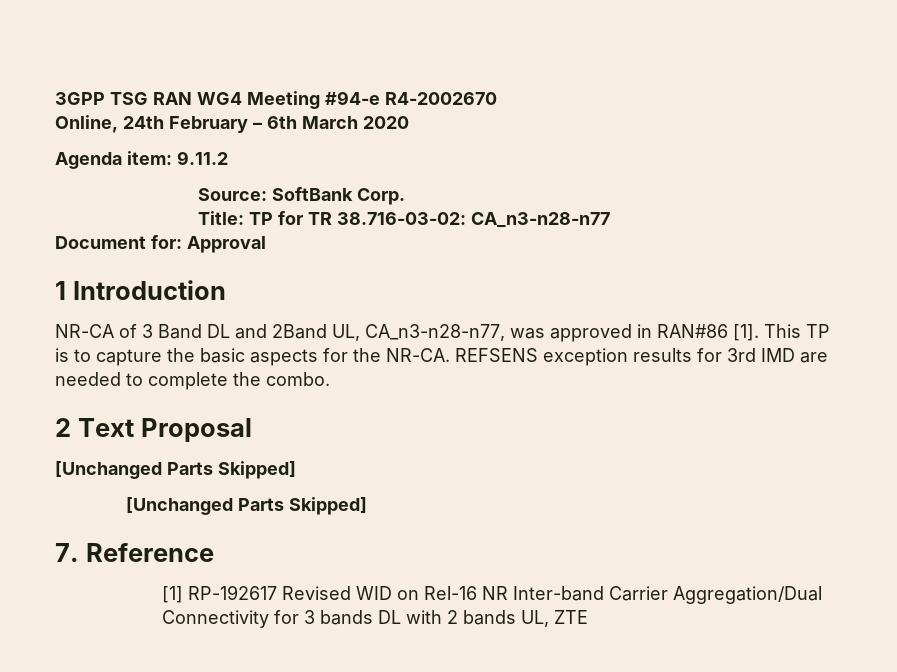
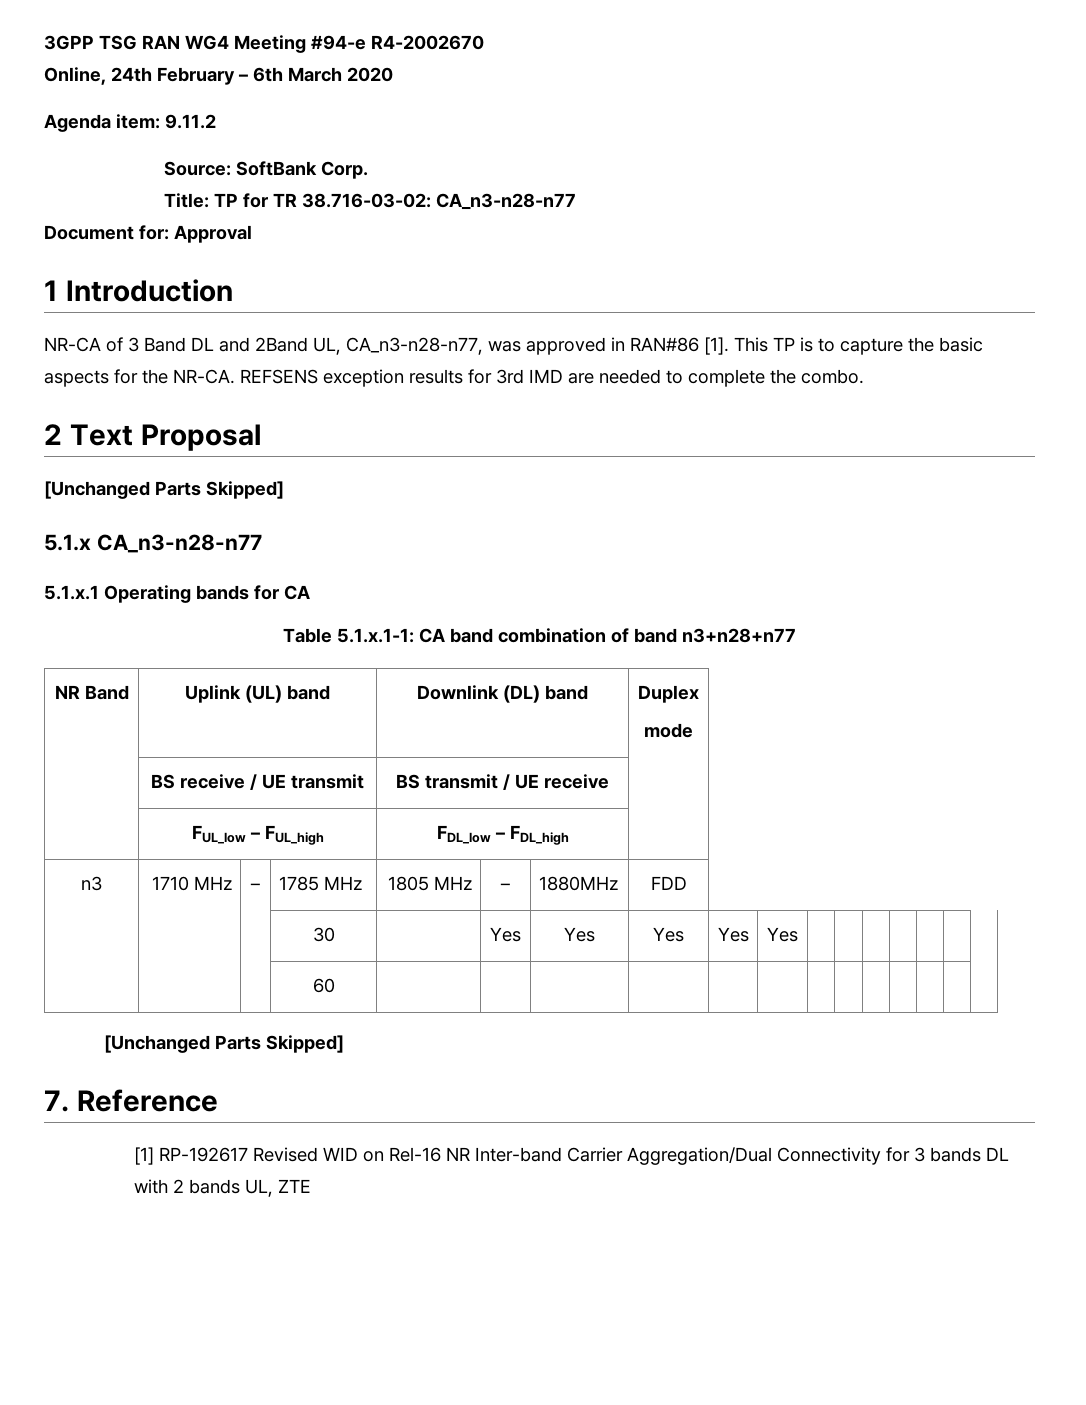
+ 5.1.x CA_n3-n28-n77
+ 5.1.x.1 Operating bands for CA
+ Table 5.1.x.1-1: CA band combination of band n3+n28+n77
+ NR Band | Uplink (UL) band | Downlink (DL) band | Duplex
+ mode
+ | BS receive / UE transmit | BS transmit / UE receive |
+ | FUL_low – FUL_high | FDL_low – FDL_high |
+ n3 | 1710 MHz | – | 1785 MHz | 1805 MHz | – | 1880MHz | FDD
+ | | | 30 | | Yes | Yes | Yes | Yes | Yes | | | | | | |
+ | | | 60 | | | | | | | | | | | | |

